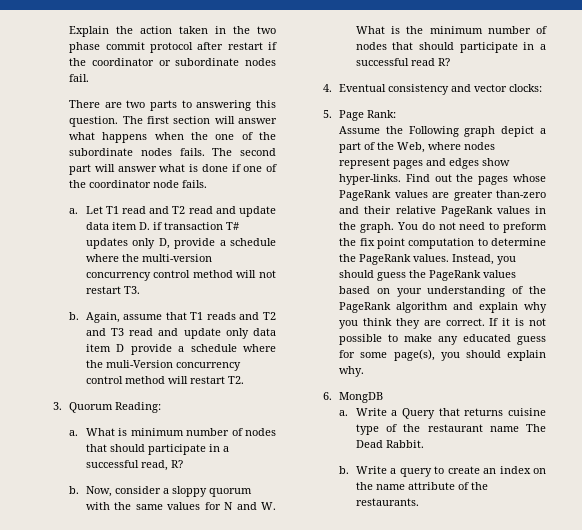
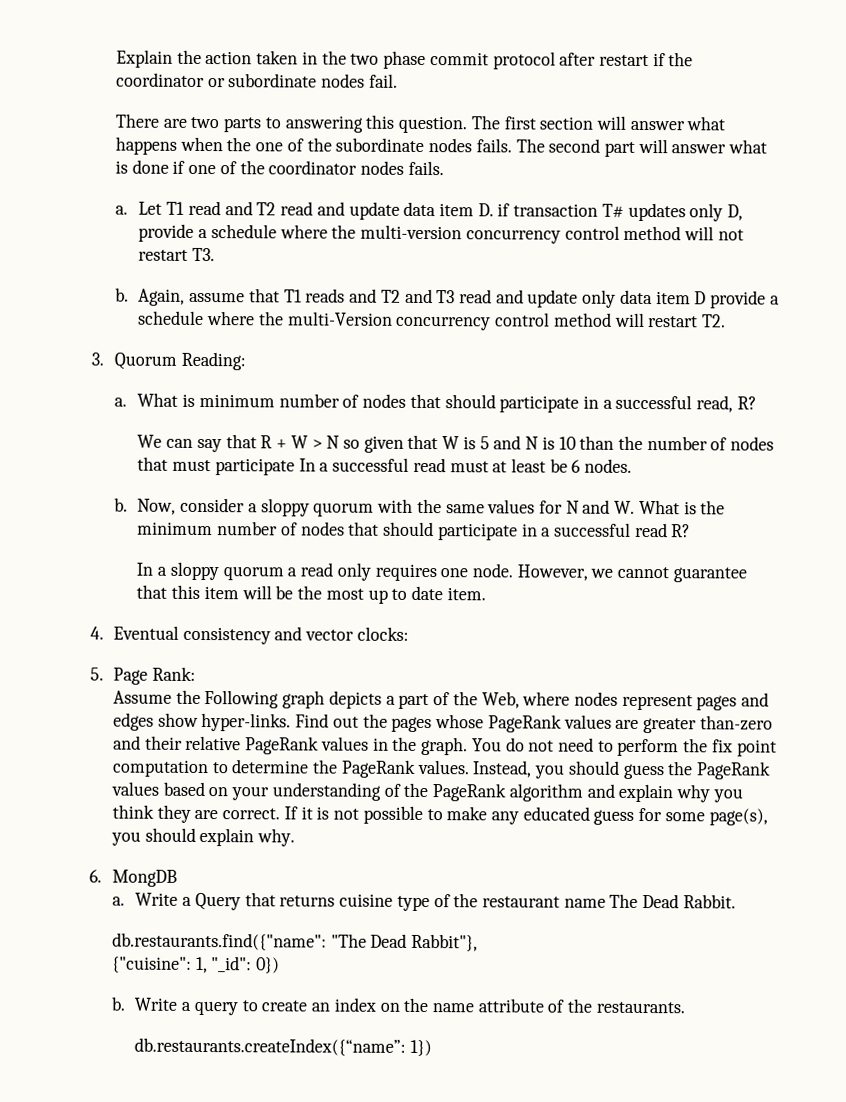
- The second part will answer what is done if one of the coordinator node fails.
+ The second part will answer what is done if one of the coordinator nodes fails.
- Again, assume that T1 reads and T2 and T3 read and update only data item D provide a schedule where the muli-Version concurrency control method will restart T2.
+ Again, assume that T1 reads and T2 and T3 read and update only data item D provide a schedule where the multi-Version concurrency control method will restart T2.
+ We can say that R + W > N so given that W is 5 and N is 10 than the number of nodes that must participate In a successful read must at least be 6 nodes.
+ In a sloppy quorum a read only requires one node. However, we cannot guarantee that this item will be the most up to date item.
- Assume the Following graph depict a part of the Web, where nodes represent pages and edges show hyper-links.
+ Assume the Following graph depicts a part of the Web, where nodes represent pages and edges show hyper-links.
- You do not need to preform the fix point computation to determine the PageRank values.
+ You do not need to perform the fix point computation to determine the PageRank values.
+ db.restaurants.find({"name": "The Dead Rabbit"},
+ {"cuisine": 1, "_id": 0})
+ db.restaurants.createIndex({“name”: 1})

